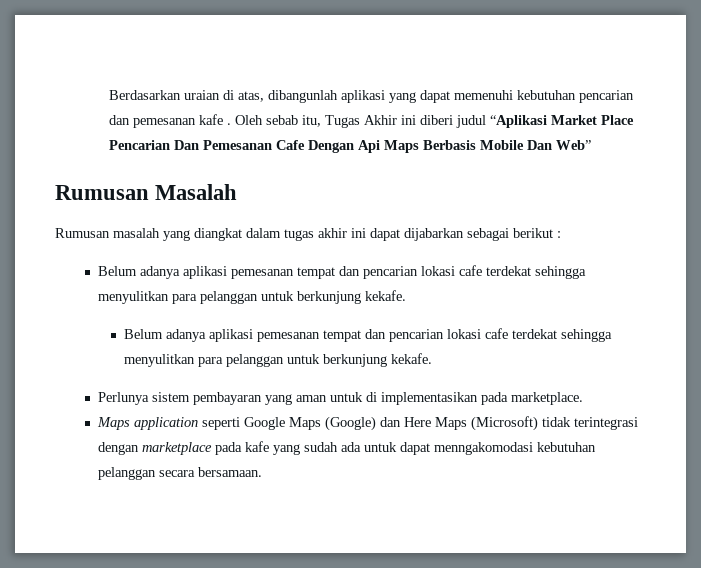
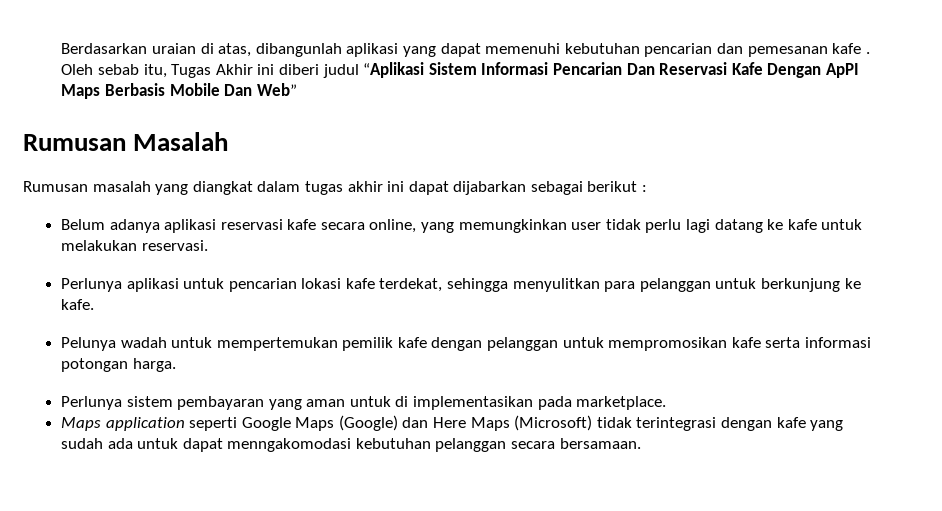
- Oleh sebab itu, Tugas Akhir ini diberi judul “Aplikasi Market Place Pencarian Dan Pemesanan Cafe Dengan Api Maps Berbasis Mobile Dan Web”
+ Oleh sebab itu, Tugas Akhir ini diberi judul “Aplikasi Sistem Informasi Pencarian Dan Reservasi Kafe Dengan ApPI Maps Berbasis Mobile Dan Web”
  Rumusan masalah yang diangkat dalam tugas akhir ini dapat dijabarkan sebagai berikut :
- Belum adanya aplikasi pemesanan tempat dan pencarian lokasi cafe terdekat sehingga menyulitkan para pelanggan untuk berkunjung kekafe.
- Belum adanya aplikasi pemesanan tempat dan pencarian lokasi cafe terdekat sehingga menyulitkan para pelanggan untuk berkunjung kekafe.
+ Belum adanya aplikasi reservasi kafe secara online, yang memungkinkan user tidak perlu lagi datang ke kafe untuk melakukan reservasi.
+ Perlunya aplikasi untuk pencarian lokasi kafe terdekat, sehingga menyulitkan para pelanggan untuk berkunjung ke kafe.
+ Pelunya wadah untuk mempertemukan pemilik kafe dengan pelanggan untuk mempromosikan kafe serta informasi potongan harga.
- Maps application seperti Google Maps (Google) dan Here Maps (Microsoft) tidak terintegrasi dengan marketplace pada kafe yang sudah ada untuk dapat menngakomodasi kebutuhan pelanggan secara bersamaan.
+ Maps application seperti Google Maps (Google) dan Here Maps (Microsoft) tidak terintegrasi dengan kafe yang sudah ada untuk dapat menngakomodasi kebutuhan pelanggan secara bersamaan.

